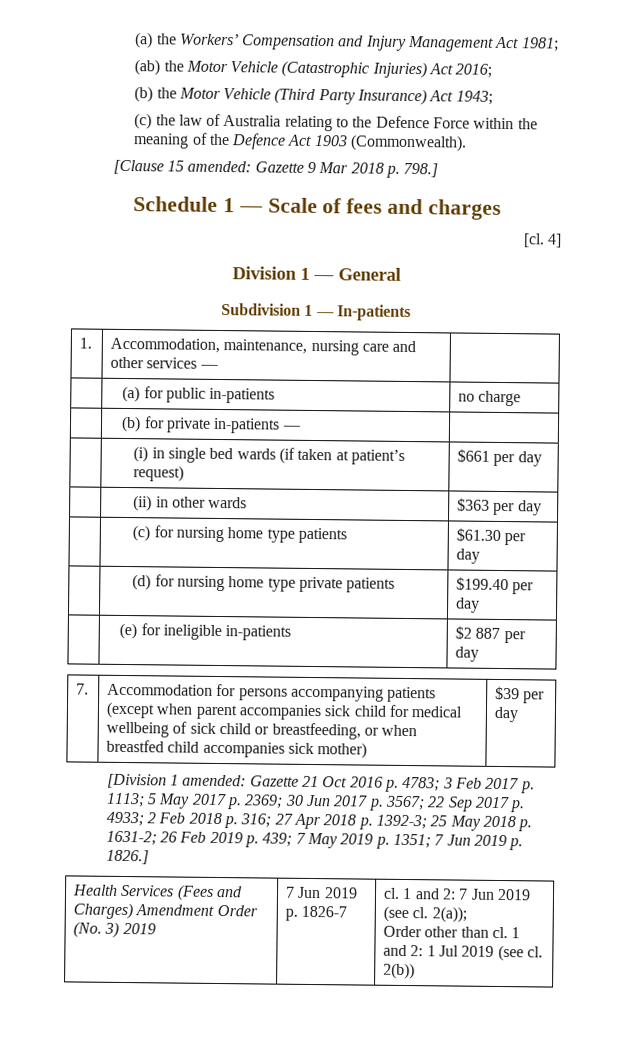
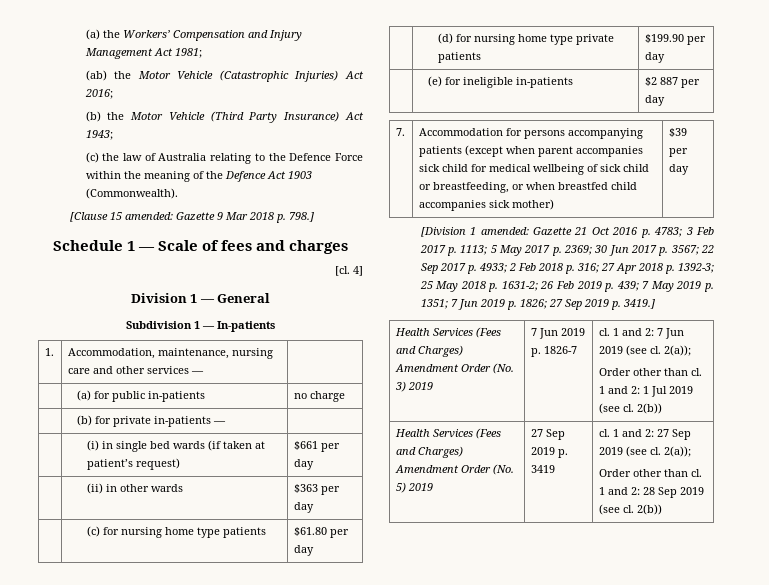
- | (c) for nursing home type patients | $61.30 per day
+ | (c) for nursing home type patients | $61.80 per day
- | (d) for nursing home type private patients | $199.40 per day
+ | (d) for nursing home type private patients | $199.90 per day
- [Division 1 amended: Gazette 21 Oct 2016 p. 4783; 3 Feb 2017 p. 1113; 5 May 2017 p. 2369; 30 Jun 2017 p. 3567; 22 Sep 2017 p. 4933; 2 Feb 2018 p. 316; 27 Apr 2018 p. 1392-3; 25 May 2018 p. 1631-2; 26 Feb 2019 p. 439; 7 May 2019 p. 1351; 7 Jun 2019 p. 1826.]
+ [Division 1 amended: Gazette 21 Oct 2016 p. 4783; 3 Feb 2017 p. 1113; 5 May 2017 p. 2369; 30 Jun 2017 p. 3567; 22 Sep 2017 p. 4933; 2 Feb 2018 p. 316; 27 Apr 2018 p. 1392-3; 25 May 2018 p. 1631-2; 26 Feb 2019 p. 439; 7 May 2019 p. 1351; 7 Jun 2019 p. 1826; 27 Sep 2019 p. 3419.]
+ Health Services (Fees and Charges) Amendment Order (No. 5) 2019 | 27 Sep 2019 p. 3419 | cl. 1 and 2: 27 Sep 2019 (see cl. 2(a));
+ Order other than cl. 1 and 2: 28 Sep 2019 (see cl. 2(b))

